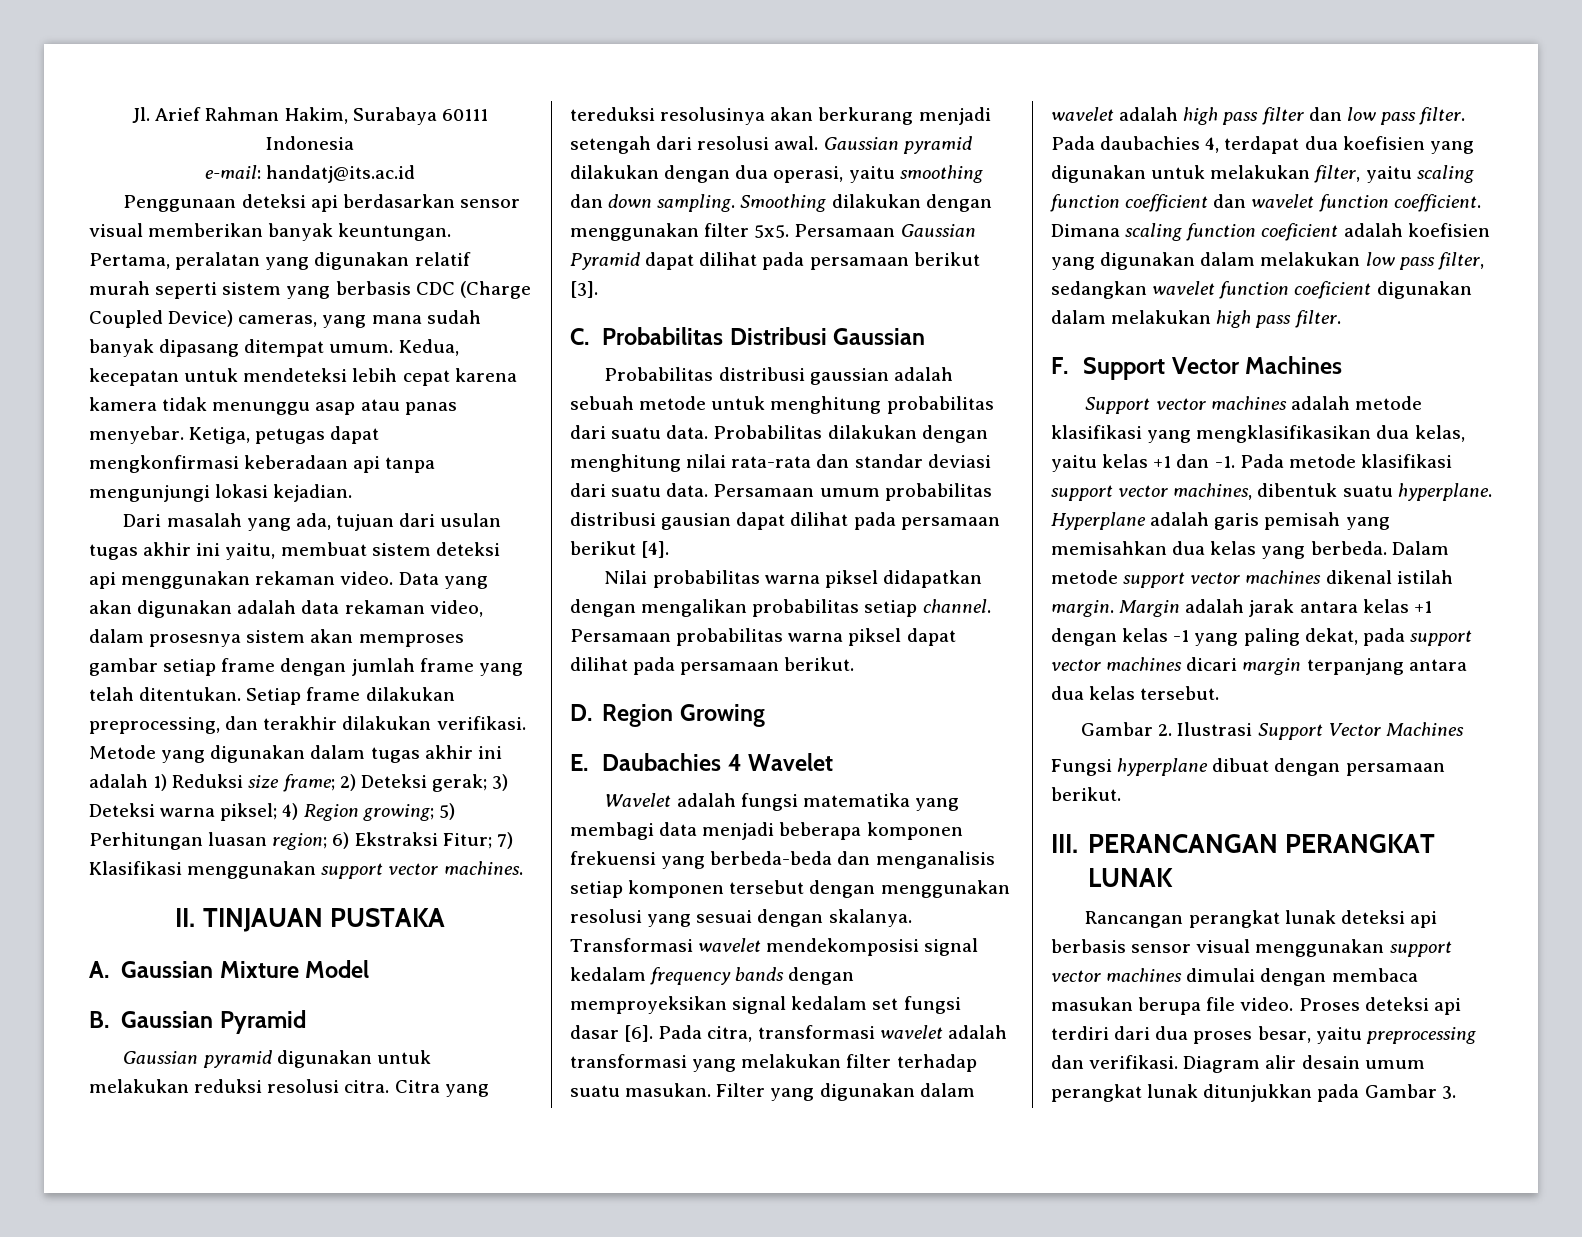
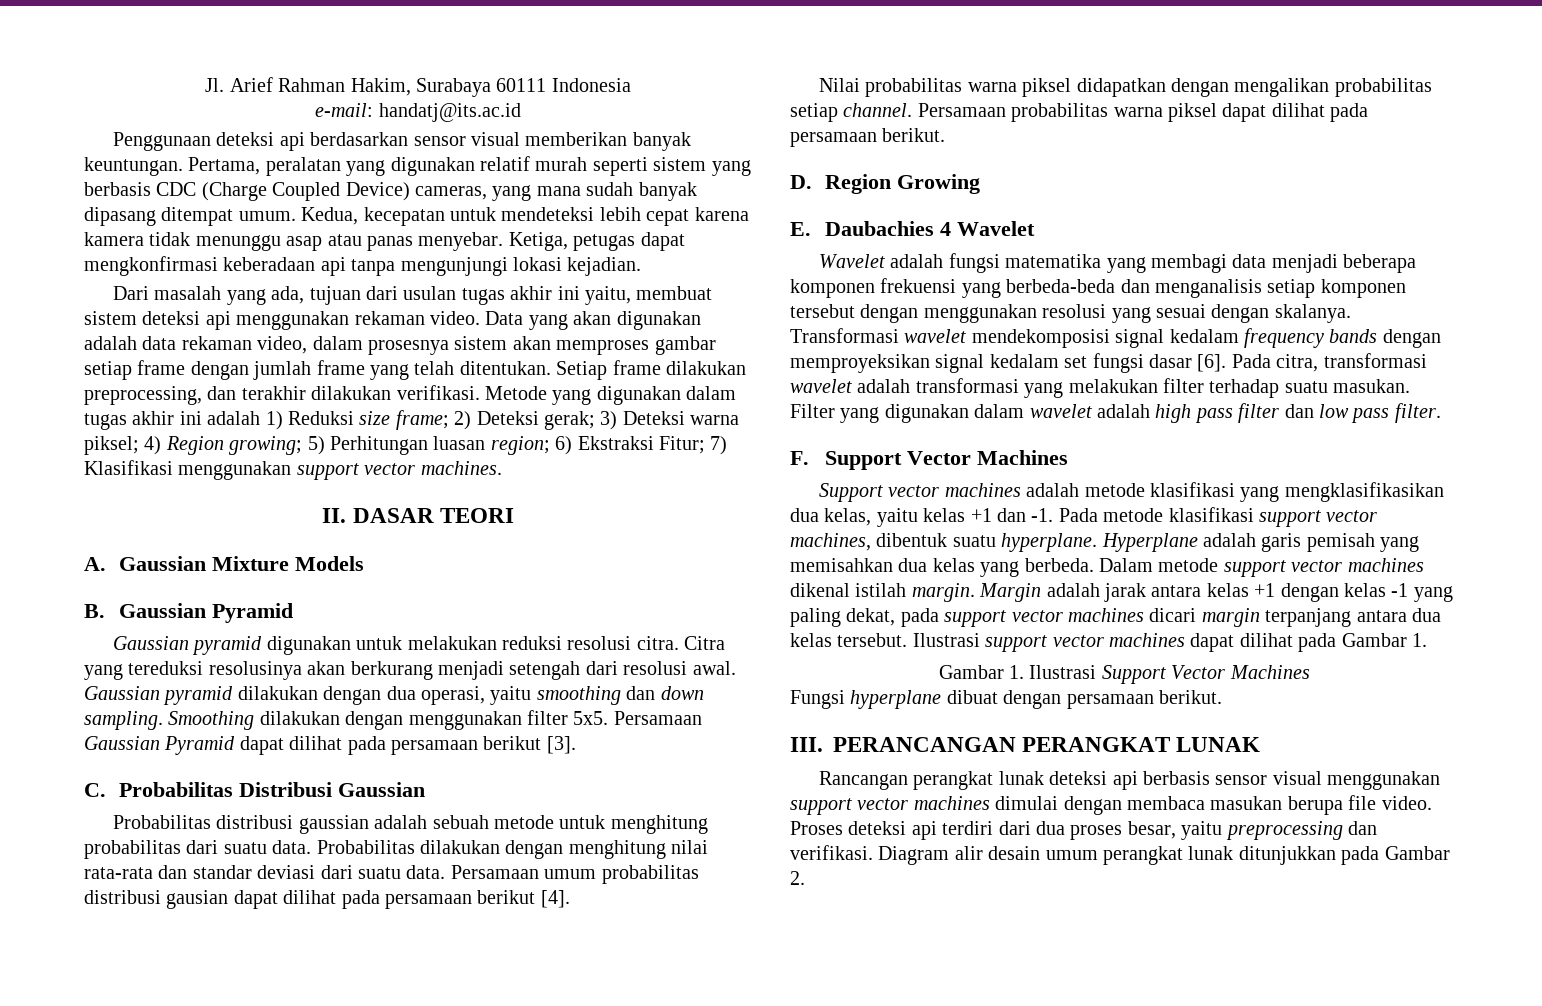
- II. TINJAUAN PUSTAKA
+ II. DASAR TEORI
- A. Gaussian Mixture Model
+ A. Gaussian Mixture Models
- Pada daubachies 4, terdapat dua koefisien yang digunakan untuk melakukan filter, yaitu scaling function coefficient dan wavelet function coefficient. Dimana scaling function coeficient adalah koefisien yang digunakan dalam melakukan low pass filter, sedangkan wavelet function coeficient digunakan dalam melakukan high pass filter.
- Margin adalah jarak antara kelas +1 dengan kelas -1 yang paling dekat, pada support vector machines dicari margin terpanjang antara dua kelas tersebut.
- Gambar 2. Ilustrasi Support Vector Machines
+ Margin adalah jarak antara kelas +1 dengan kelas -1 yang paling dekat, pada support vector machines dicari margin terpanjang antara dua kelas tersebut. Ilustrasi support vector machines dapat dilihat pada Gambar 1.
+ Gambar 1. Ilustrasi Support Vector Machines
- Diagram alir desain umum perangkat lunak ditunjukkan pada Gambar 3.
+ Diagram alir desain umum perangkat lunak ditunjukkan pada Gambar 2.

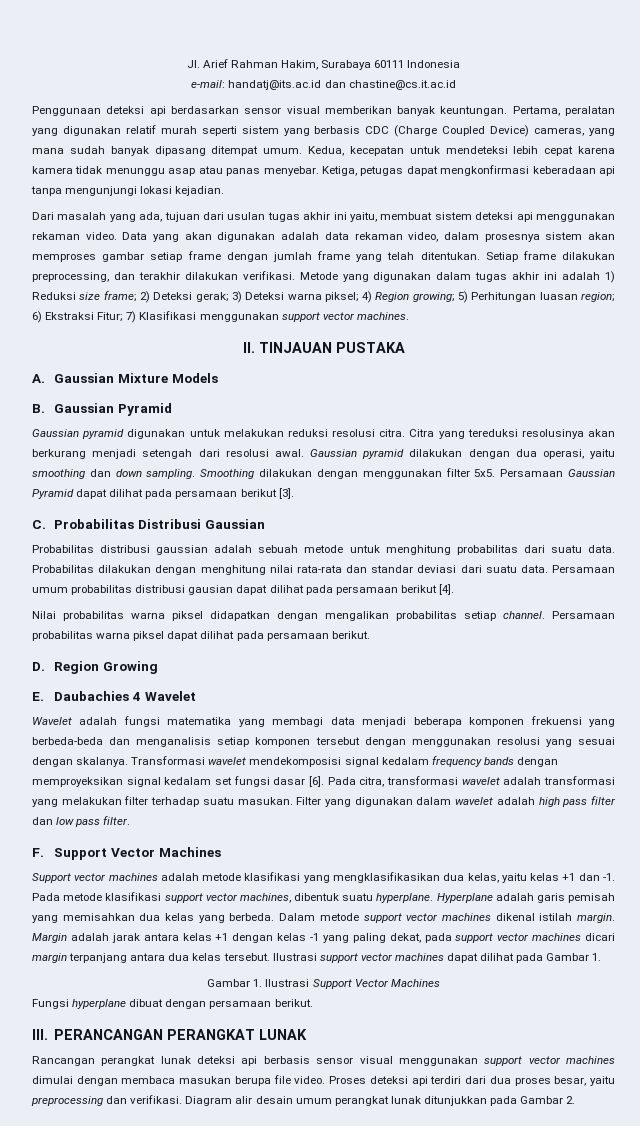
- e-mail: handatj@its.ac.id
+ e-mail: handatj@its.ac.id dan chastine@cs.it.ac.id
- II. DASAR TEORI
+ II. TINJAUAN PUSTAKA

